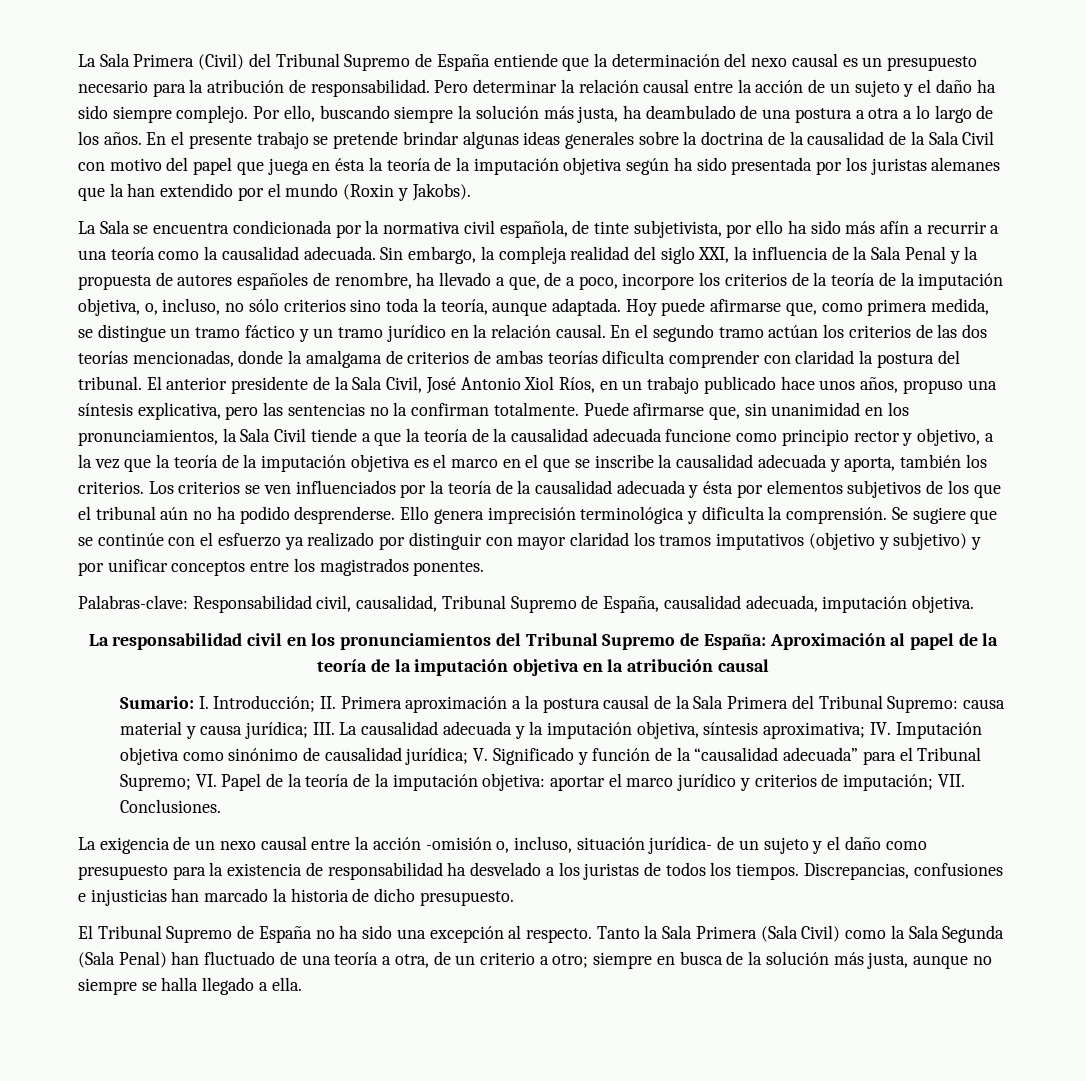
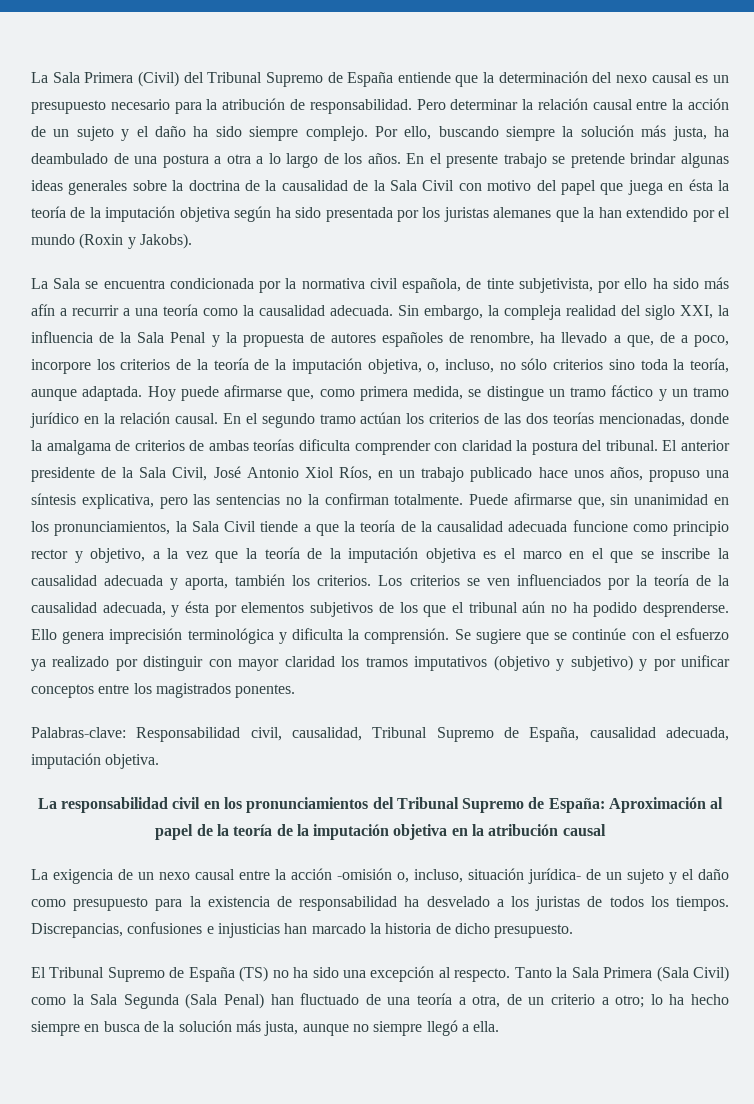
- Los criterios se ven influenciados por la teoría de la causalidad adecuada y ésta por elementos subjetivos de los que el tribunal aún no ha podido desprenderse.
+ Los criterios se ven influenciados por la teoría de la causalidad adecuada, y ésta por elementos subjetivos de los que el tribunal aún no ha podido desprenderse.
- Sumario: I. Introducción; II. Primera aproximación a la postura causal de la Sala Primera del Tribunal Supremo: causa material y causa jurídica; III. La causalidad adecuada y la imputación objetiva, síntesis aproximativa; IV. Imputación objetiva como sinónimo de causalidad jurídica; V. Significado y función de la “causalidad adecuada” para el Tribunal Supremo; VI. Papel de la teoría de la imputación objetiva: aportar el marco jurídico y criterios de imputación; VII. Conclusiones.
- El Tribunal Supremo de España no ha sido una excepción al respecto.
+ El Tribunal Supremo de España (TS) no ha sido una excepción al respecto.
- Tanto la Sala Primera (Sala Civil) como la Sala Segunda (Sala Penal) han fluctuado de una teoría a otra, de un criterio a otro; siempre en busca de la solución más justa, aunque no siempre se halla llegado a ella.
+ Tanto la Sala Primera (Sala Civil) como la Sala Segunda (Sala Penal) han fluctuado de una teoría a otra, de un criterio a otro; lo ha hecho siempre en busca de la solución más justa, aunque no siempre llegó a ella.

